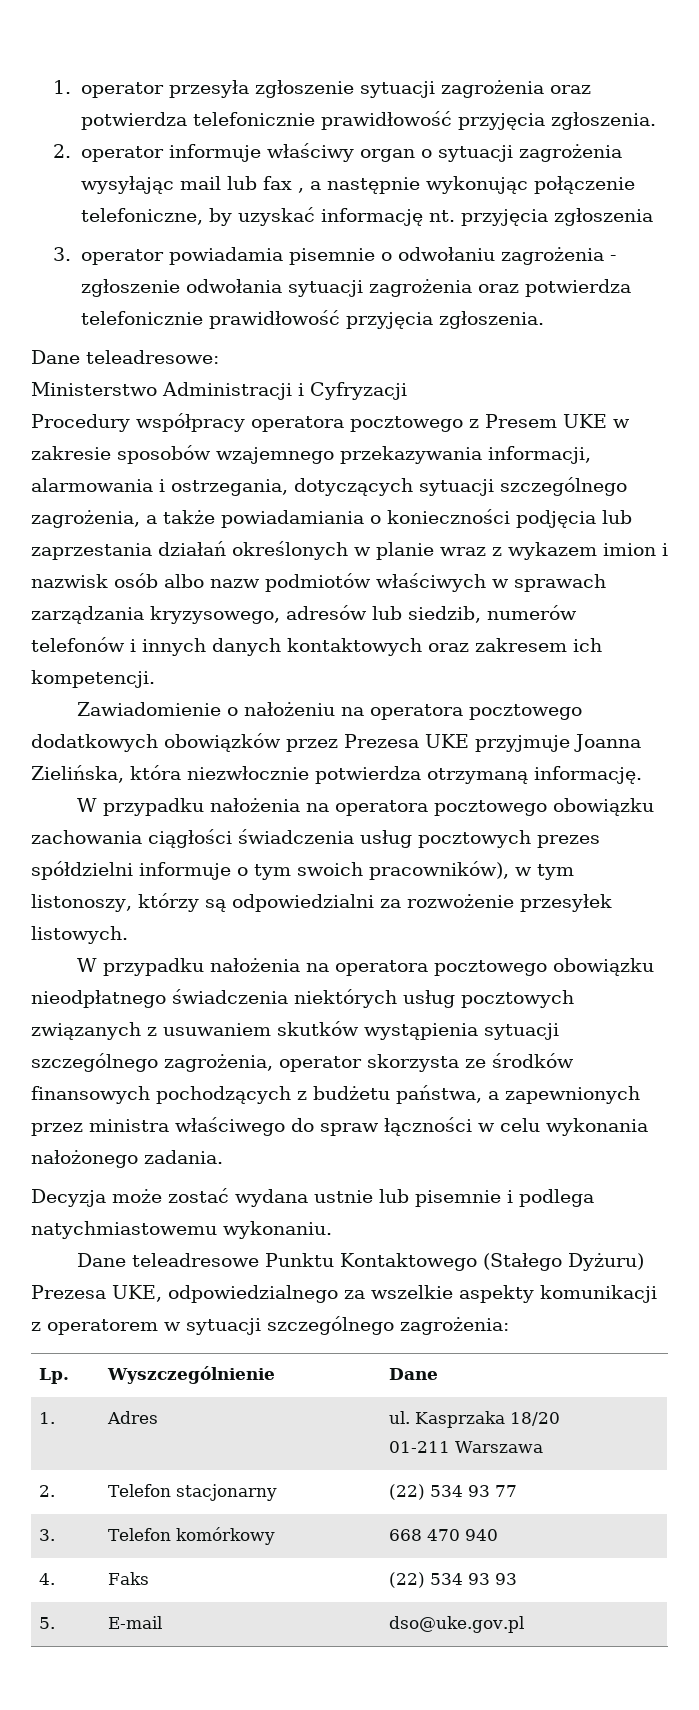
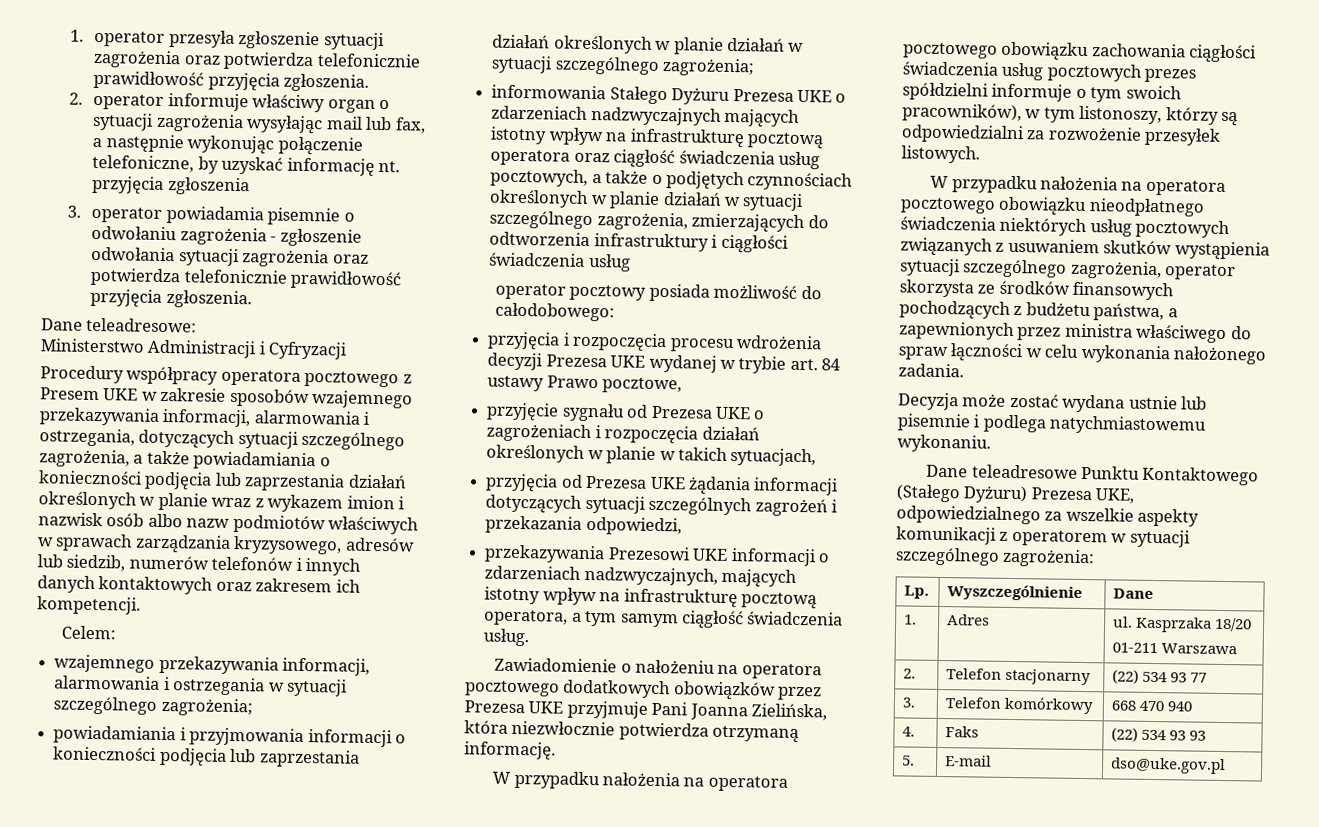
- 2. operator informuje właściwy organ o sytuacji zagrożenia wysyłając mail lub fax , a następnie wykonując połączenie telefoniczne, by uzyskać informację nt. przyjęcia zgłoszenia
+ 2. operator informuje właściwy organ o sytuacji zagrożenia wysyłając mail lub fax, a następnie wykonując połączenie telefoniczne, by uzyskać informację nt. przyjęcia zgłoszenia
+ Celem:
+ wzajemnego przekazywania informacji, alarmowania i ostrzegania w sytuacji szczególnego zagrożenia;
+ powiadamiania i przyjmowania informacji o konieczności podjęcia lub zaprzestania działań określonych w planie działań w sytuacji szczególnego zagrożenia;
+ informowania Stałego Dyżuru Prezesa UKE o zdarzeniach nadzwyczajnych mających istotny wpływ na infrastrukturę pocztową operatora oraz ciągłość świadczenia usług pocztowych, a także o podjętych czynnościach określonych w planie działań w sytuacji szczególnego zagrożenia, zmierzających do odtworzenia infrastruktury i ciągłości świadczenia usług
+ operator pocztowy posiada możliwość do całodobowego:
+ przyjęcia i rozpoczęcia procesu wdrożenia decyzji Prezesa UKE wydanej w trybie art. 84 ustawy Prawo pocztowe,
+ przyjęcie sygnału od Prezesa UKE o zagrożeniach i rozpoczęcia działań określonych w planie w takich sytuacjach,
+ przyjęcia od Prezesa UKE żądania informacji dotyczących sytuacji szczególnych zagrożeń i przekazania odpowiedzi,
+ przekazywania Prezesowi UKE informacji o zdarzeniach nadzwyczajnych, mających istotny wpływ na infrastrukturę pocztową operatora, a tym samym ciągłość świadczenia usług.
- Zawiadomienie o nałożeniu na operatora pocztowego dodatkowych obowiązków przez Prezesa UKE przyjmuje Joanna Zielińska, która niezwłocznie potwierdza otrzymaną informację.
+ Zawiadomienie o nałożeniu na operatora pocztowego dodatkowych obowiązków przez Prezesa UKE przyjmuje Pani Joanna Zielińska, która niezwłocznie potwierdza otrzymaną informację.

